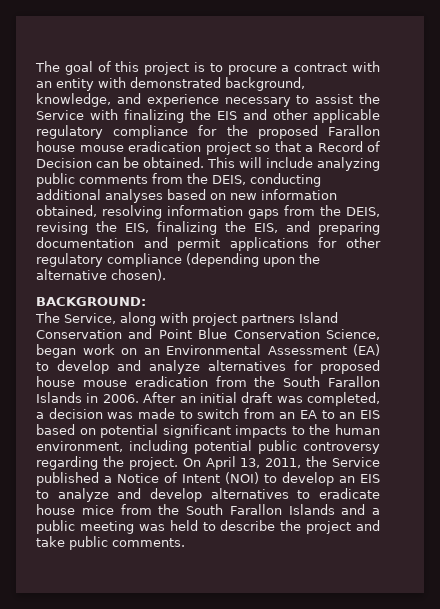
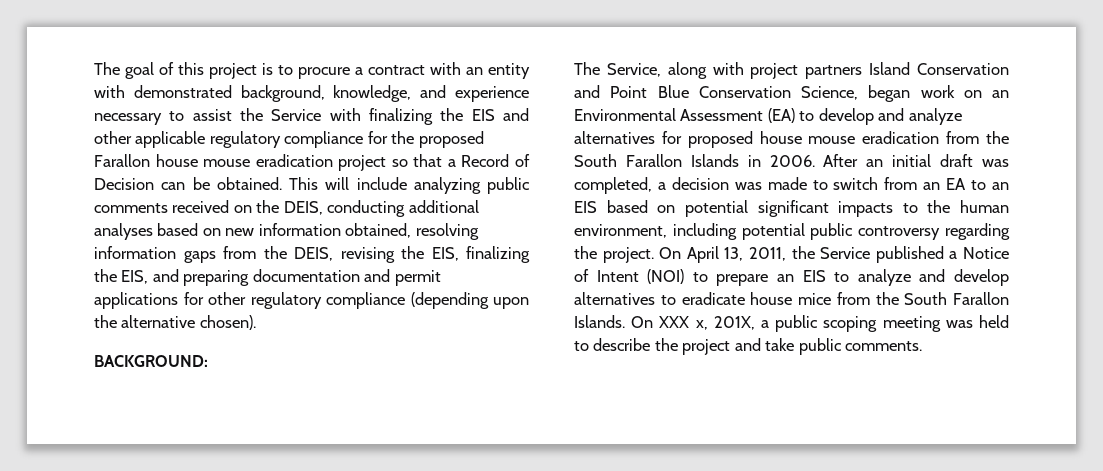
- This will include analyzing public comments from the DEIS, conducting additional analyses based on new information obtained, resolving information gaps from the DEIS, revising the EIS, finalizing the EIS, and preparing documentation and permit applications for other regulatory compliance (depending upon the alternative chosen).
+ This will include analyzing public comments received on the DEIS, conducting additional analyses based on new information obtained, resolving information gaps from the DEIS, revising the EIS, finalizing the EIS, and preparing documentation and permit applications for other regulatory compliance (depending upon the alternative chosen).
- On April 13, 2011, the Service published a Notice of Intent (NOI) to develop an EIS to analyze and develop alternatives to eradicate house mice from the South Farallon Islands and a public meeting was held to describe the project and take public comments.
+ On April 13, 2011, the Service published a Notice of Intent (NOI) to prepare an EIS to analyze and develop alternatives to eradicate house mice from the South Farallon Islands. On XXX x, 201X, a public scoping meeting was held to describe the project and take public comments.

